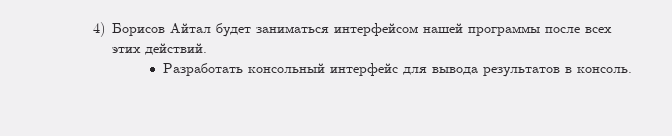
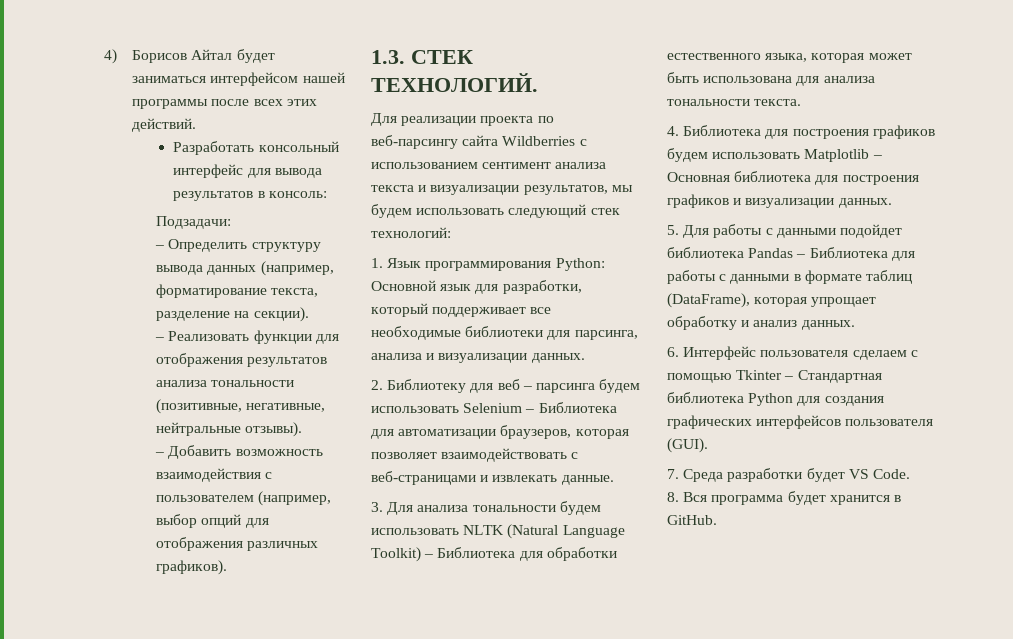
- Разработать консольный интерфейс для вывода результатов в консоль.
+ Разработать консольный интерфейс для вывода результатов в консоль:
+ Подзадачи:
+ – Определить структуру вывода данных (например, форматирование текста, разделение на секции).
+ – Реализовать функции для отображения результатов анализа тональности (позитивные, негативные, нейтральные отзывы).
+ – Добавить возможность взаимодействия с пользователем (например, выбор опций для отображения различных графиков).
+ 1.3. СТЕК ТЕХНОЛОГИЙ.
+ Для реализации проекта по веб-парсингу сайта Wildberries с использованием сентимент анализа текста и визуализации результатов, мы будем использовать следующий стек технологий:
+ 1. Язык программирования Python: Основной язык для разработки, который поддерживает все необходимые библиотеки для парсинга, анализа и визуализации данных.
+ 2. Библиотеку для веб – парсинга будем использовать Selenium – Библиотека для автоматизации браузеров, которая позволяет взаимодействовать с веб-страницами и извлекать данные.
+ 3. Для анализа тональности будем использовать NLTK (Natural Language Toolkit) – Библиотека для обработки естественного языка, которая может быть использована для анализа тональности текста.
+ 4. Библиотека для построения графиков будем использовать Matplotlib – Основная библиотека для построения графиков и визуализации данных.
+ 5. Для работы с данными подойдет библиотека Pandas – Библиотека для работы с данными в формате таблиц (DataFrame), которая упрощает обработку и анализ данных.
+ 6. Интерфейс пользователя сделаем с помощью Tkinter – Стандартная библиотека Python для создания графических интерфейсов пользователя (GUI).
+ 7. Среда разработки будет VS Code.
+ 8. Вся программа будет хранится в GitHub.

